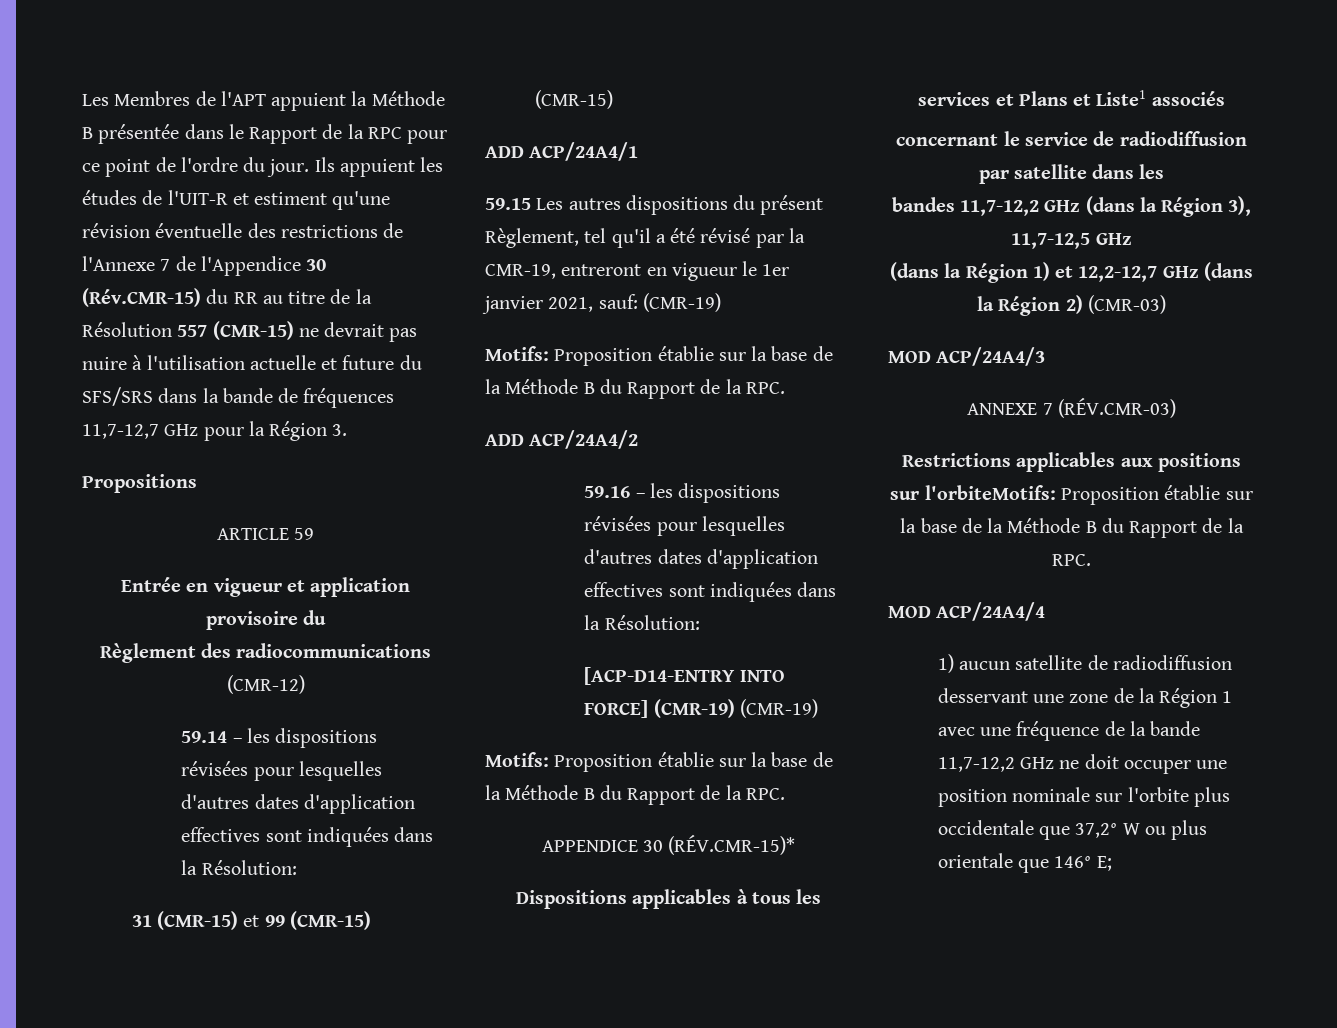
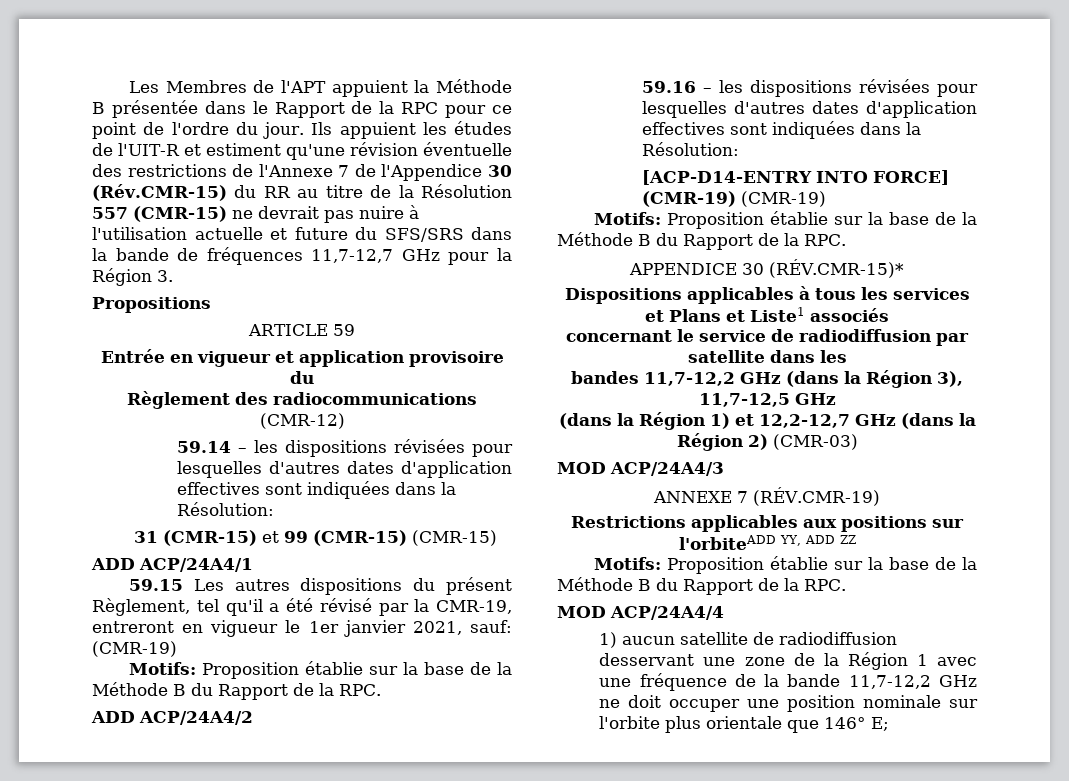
- ANNEXE 7 (RÉV.CMR-03)
+ ANNEXE 7 (RÉV.CMR-19)
- Restrictions applicables aux positions sur l'orbiteMotifs: Proposition établie sur la base de la Méthode B du Rapport de la RPC.
+ Restrictions applicables aux positions sur l'orbiteADD YY, ADD ZZ
+ Motifs: Proposition établie sur la base de la Méthode B du Rapport de la RPC.
- 1) aucun satellite de radiodiffusion desservant une zone de la Région 1 avec une fréquence de la bande 11,7-12,2 GHz ne doit occuper une position nominale sur l'orbite plus occidentale que 37,2° W ou plus orientale que 146° E;
+ 1) aucun satellite de radiodiffusion desservant une zone de la Région 1 avec une fréquence de la bande 11,7-12,2 GHz ne doit occuper une position nominale sur l'orbite plus orientale que 146° E;

